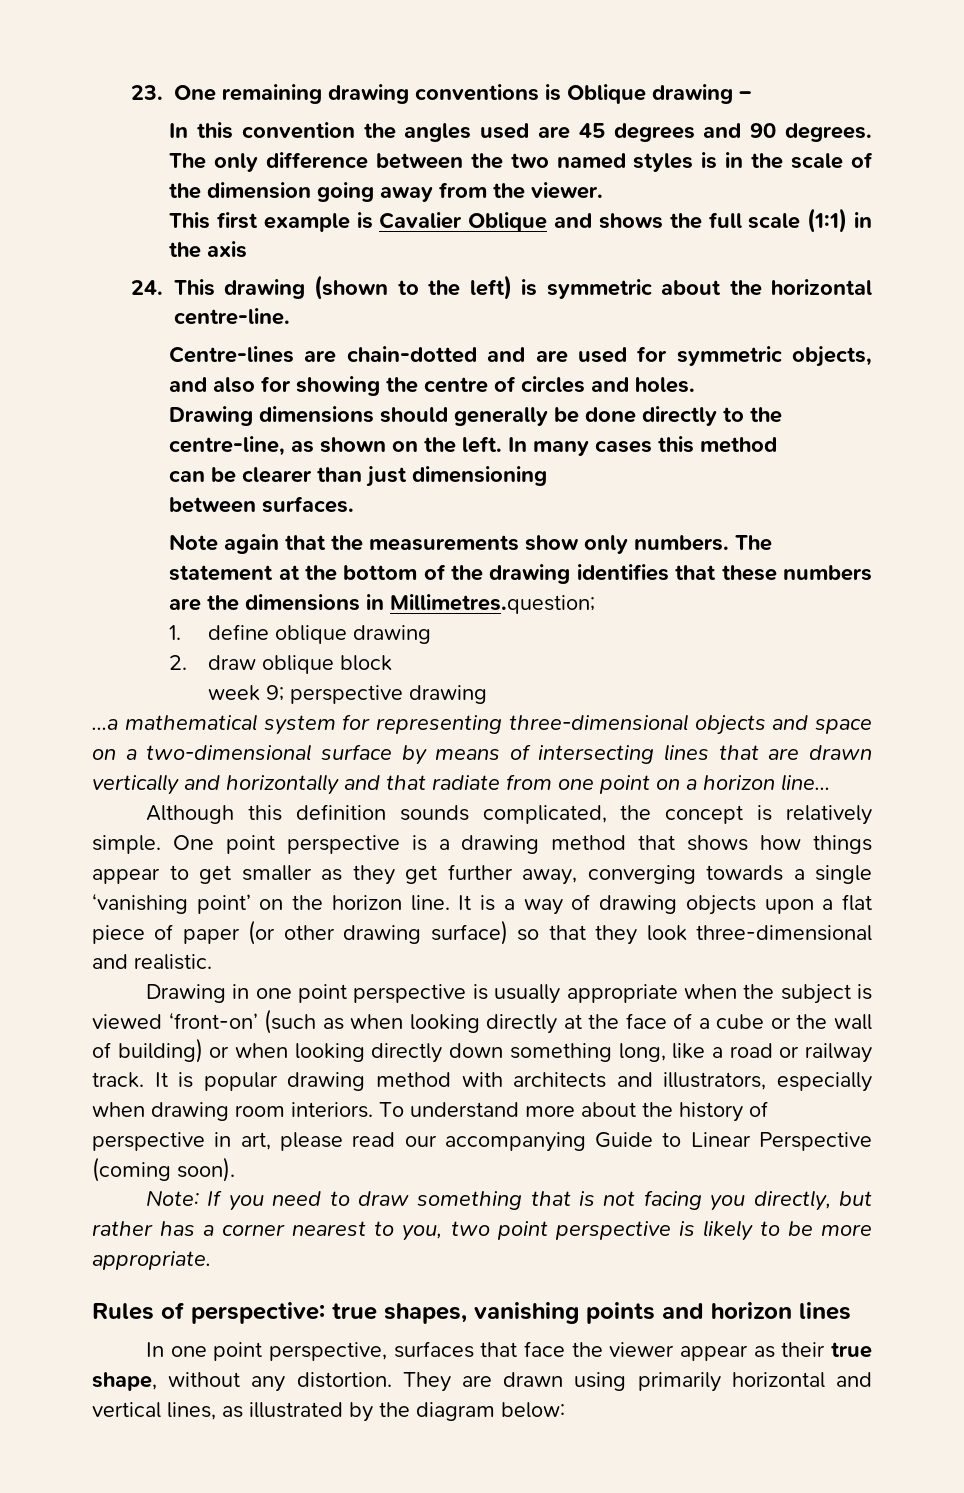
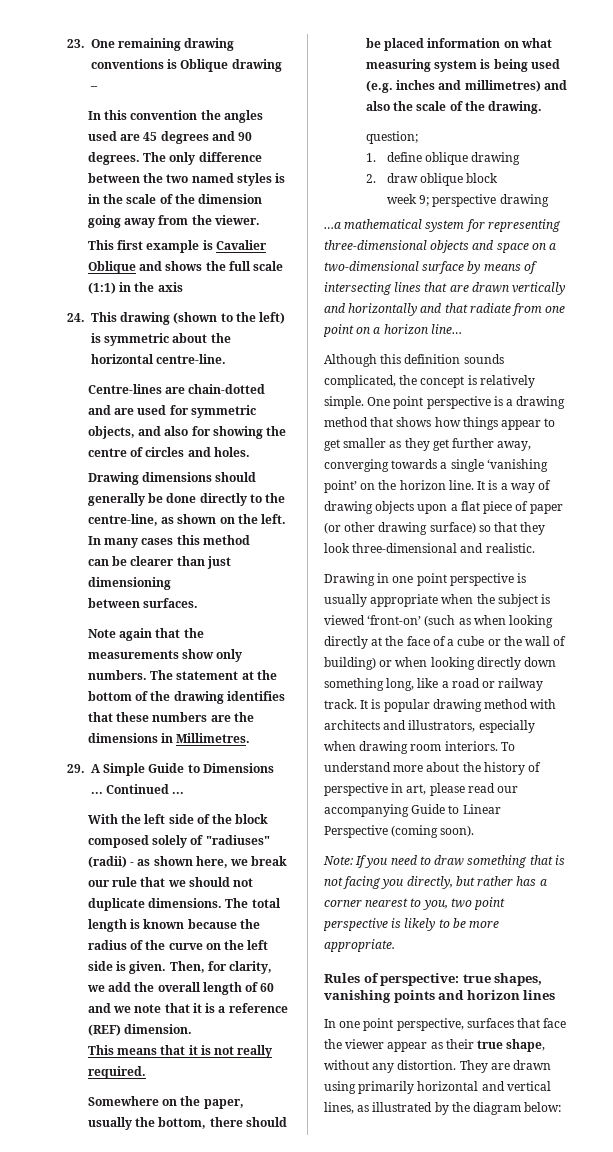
- The statement at the bottom of the drawing identifies that these numbers are the dimensions in Millimetres.question;
+ The statement at the bottom of the drawing identifies that these numbers are the dimensions in Millimetres.
+ 29. A Simple Guide to Dimensions ... Continued ...
+ With the left side of the block composed solely of "radiuses" (radii) - as shown here, we break our rule that we should not duplicate dimensions. The total length is known because the radius of the curve on the left side is given. Then, for clarity, we add the overall length of 60 and we note that it is a reference (REF) dimension.
+ This means that it is not really required.
+ Somewhere on the paper, usually the bottom, there should be placed information on what measuring system is being used (e.g. inches and millimetres) and also the scale of the drawing.
+ question;

